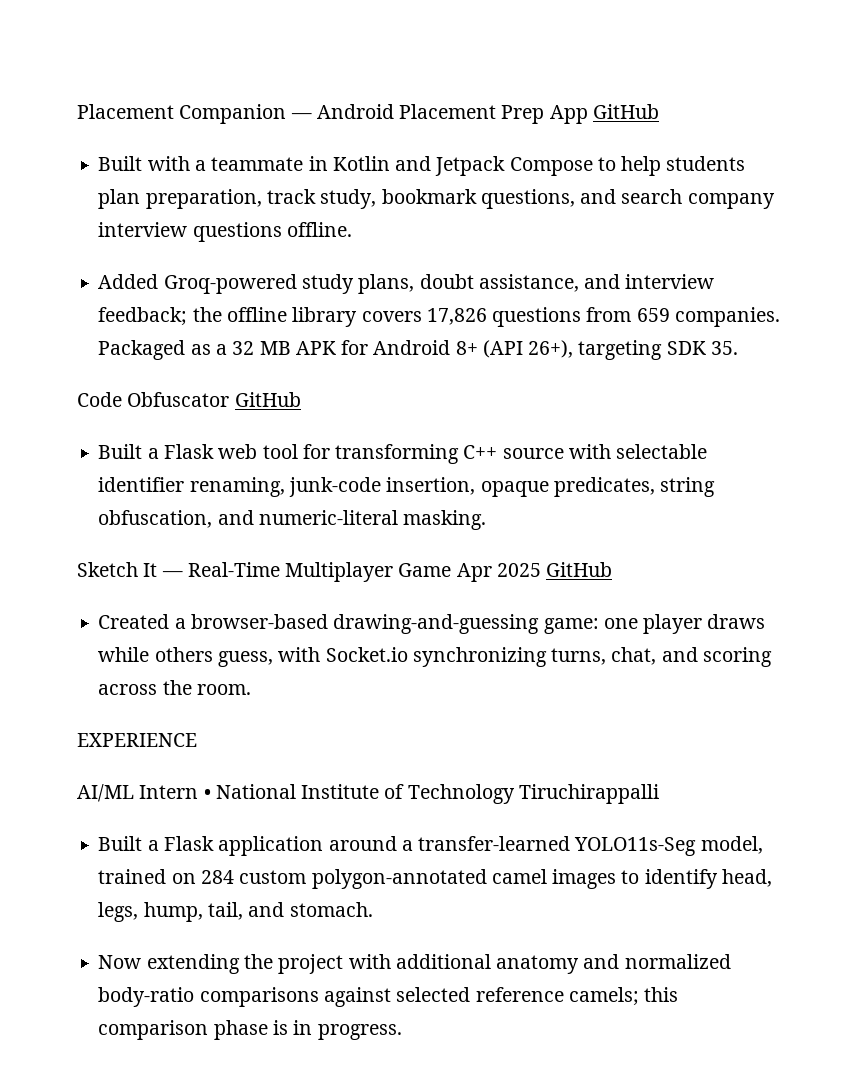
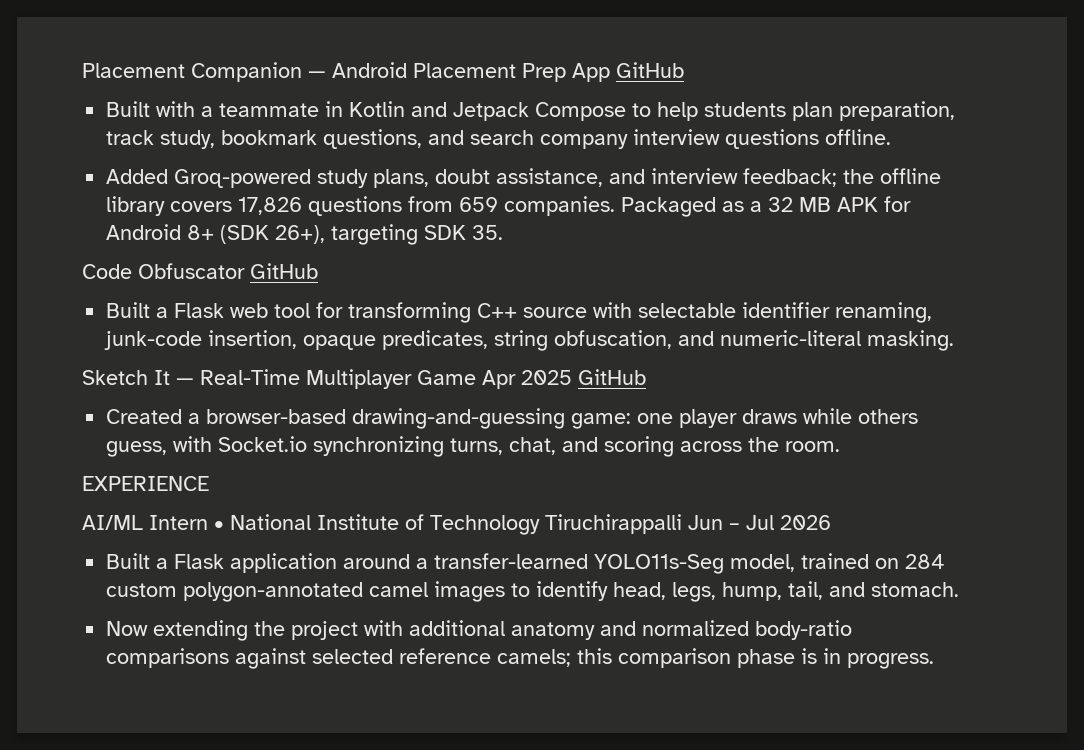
- Packaged as a 32 MB APK for Android 8+ (API 26+), targeting SDK 35.
+ Packaged as a 32 MB APK for Android 8+ (SDK 26+), targeting SDK 35.
- AI/ML Intern • National Institute of Technology Tiruchirappalli
+ AI/ML Intern • National Institute of Technology Tiruchirappalli Jun – Jul 2026

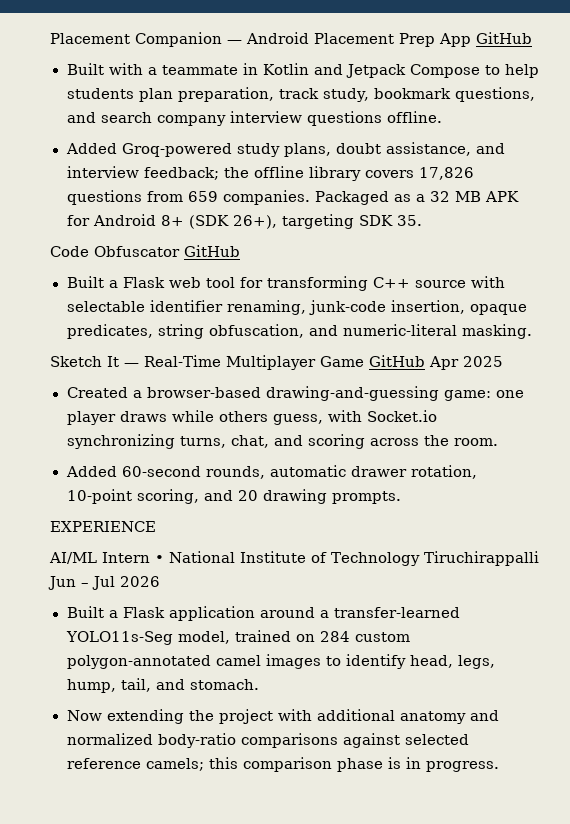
- Sketch It — Real-Time Multiplayer Game Apr 2025 GitHub
+ Sketch It — Real-Time Multiplayer Game GitHub Apr 2025
+ Added 60-second rounds, automatic drawer rotation, 10-point scoring, and 20 drawing prompts.

